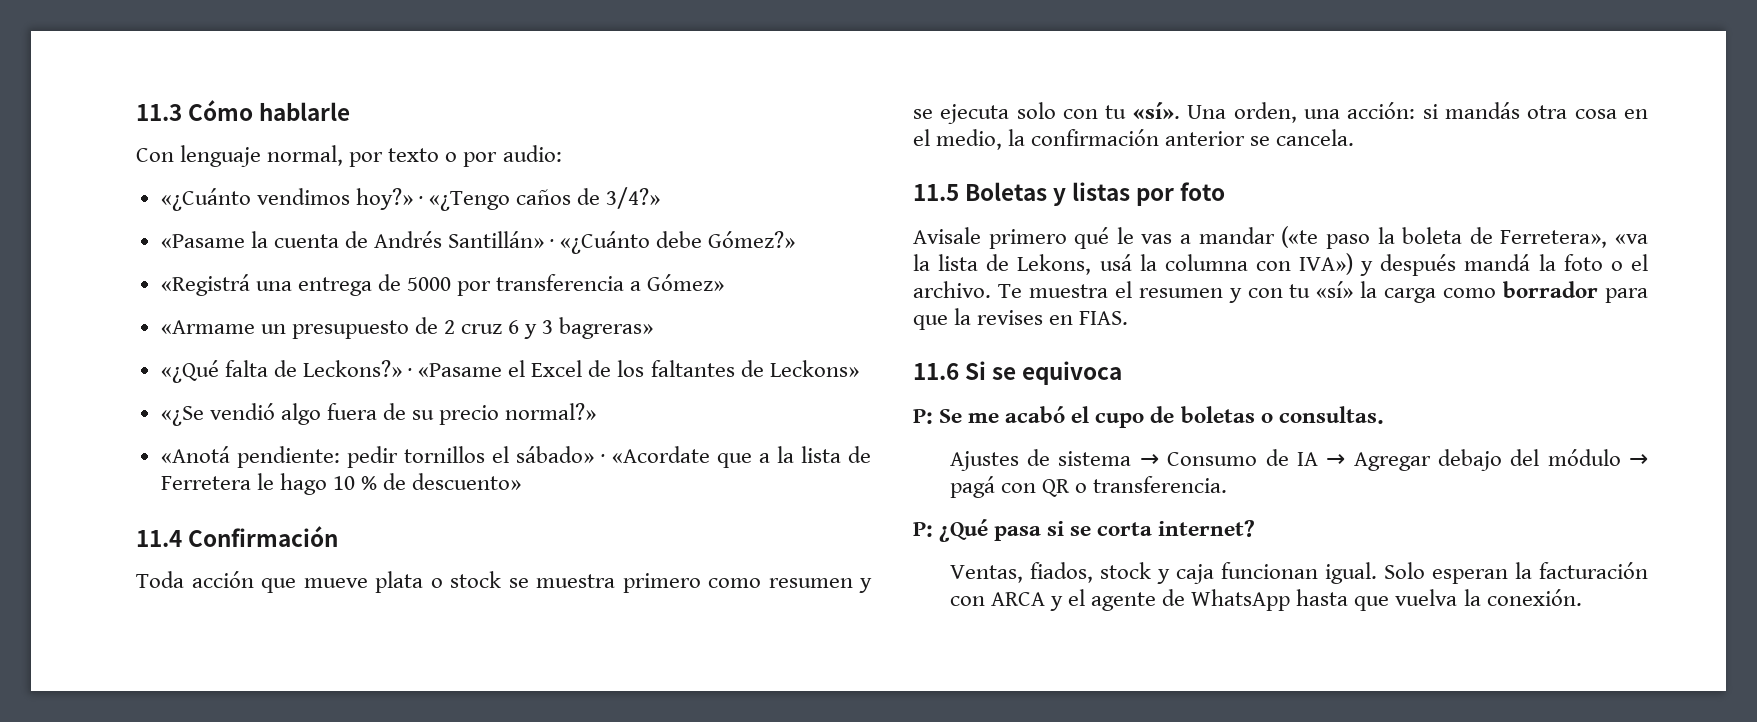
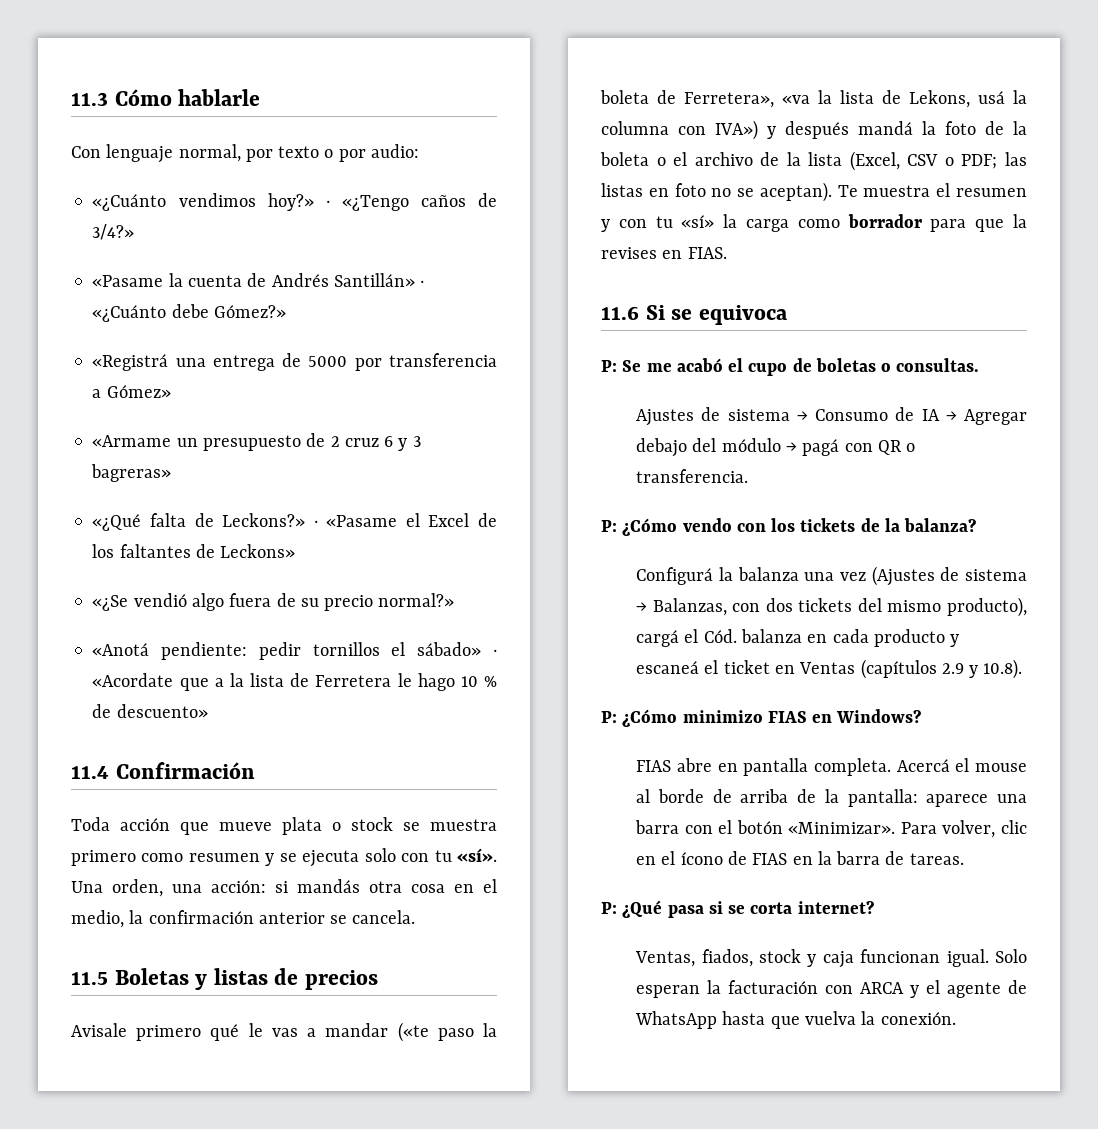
- 11.5 Boletas y listas por foto
+ 11.5 Boletas y listas de precios
- Avisale primero qué le vas a mandar («te paso la boleta de Ferretera», «va la lista de Lekons, usá la columna con IVA») y después mandá la foto o el archivo.
+ Avisale primero qué le vas a mandar («te paso la boleta de Ferretera», «va la lista de Lekons, usá la columna con IVA») y después mandá la foto de la boleta o el archivo de la lista (Excel, CSV o PDF; las listas en foto no se aceptan).
+ P: ¿Cómo vendo con los tickets de la balanza?
+ Configurá la balanza una vez (Ajustes de sistema → Balanzas, con dos tickets del mismo producto), cargá el Cód. balanza en cada producto y escaneá el ticket en Ventas (capítulos 2.9 y 10.8).
+ P: ¿Cómo minimizo FIAS en Windows?
+ FIAS abre en pantalla completa. Acercá el mouse al borde de arriba de la pantalla: aparece una barra con el botón «Minimizar». Para volver, clic en el ícono de FIAS en la barra de tareas.

